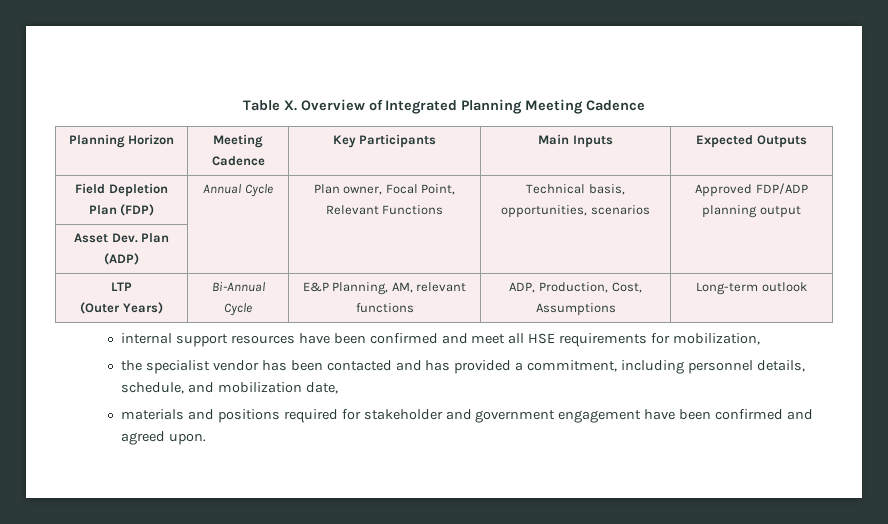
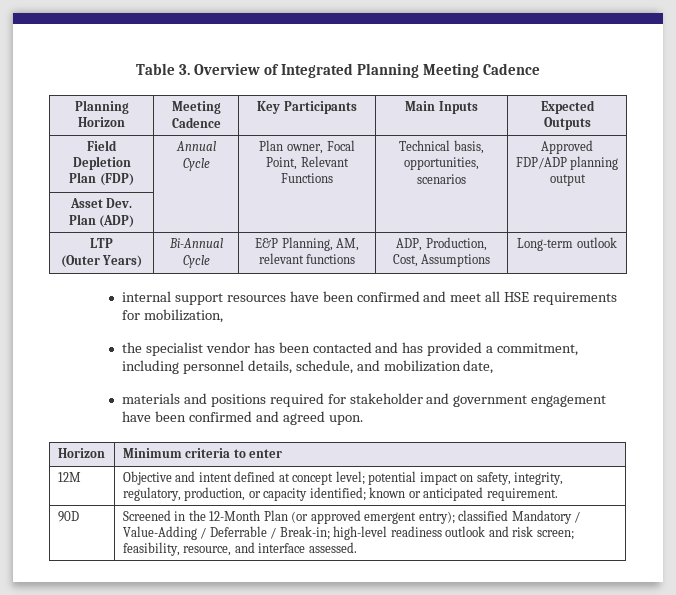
- Table X. Overview of Integrated Planning Meeting Cadence
+ Table 3. Overview of Integrated Planning Meeting Cadence
+ Horizon | Minimum criteria to enter
+ 12M | Objective and intent defined at concept level; potential impact on safety, integrity, regulatory, production, or capacity identified; known or anticipated requirement.
+ 90D | Screened in the 12-Month Plan (or approved emergent entry); classified Mandatory / Value-Adding / Deferrable / Break-in; high-level readiness outlook and risk screen; feasibility, resource, and interface assessed.

